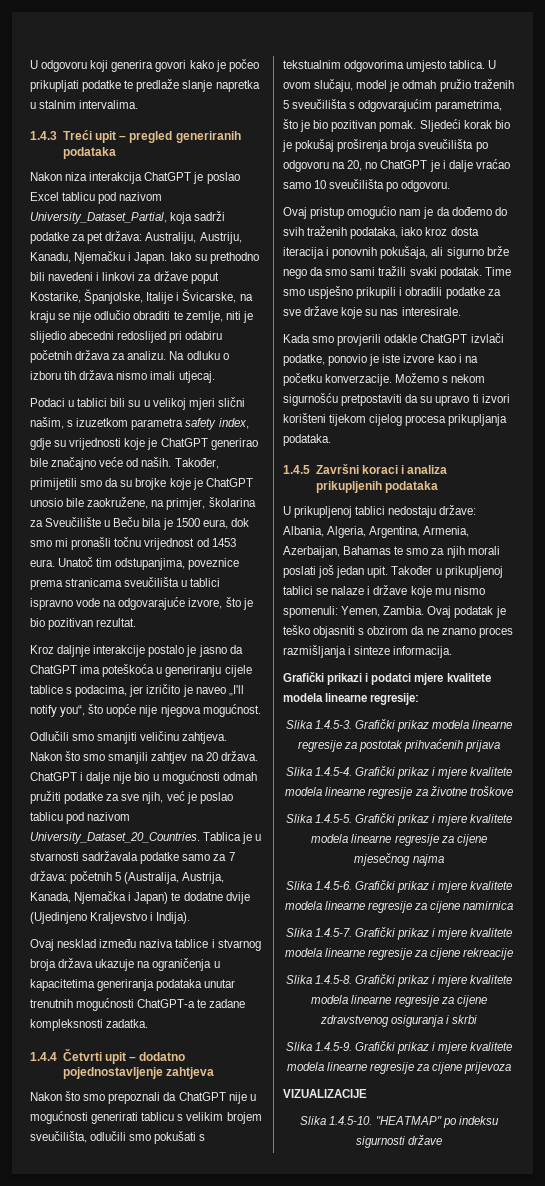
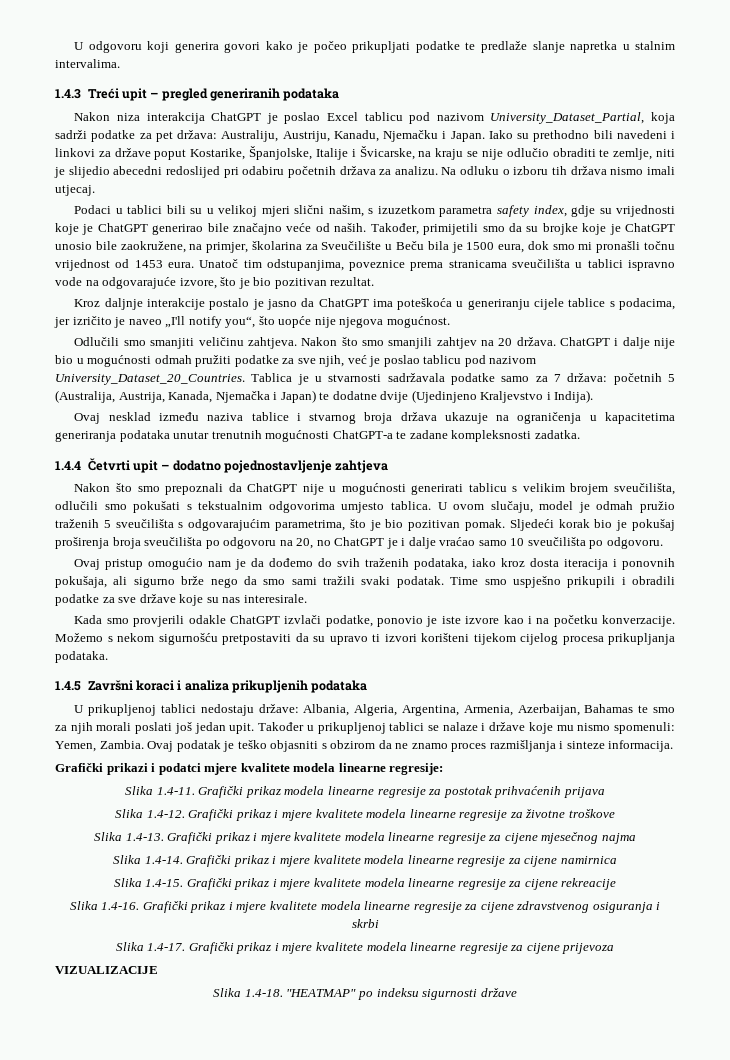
- Slika 1.4.5-3. Grafički prikaz modela linearne regresije za postotak prihvaćenih prijava
+ Slika 1.4-11. Grafički prikaz modela linearne regresije za postotak prihvaćenih prijava
- Slika 1.4.5-4. Grafički prikaz i mjere kvalitete modela linearne regresije za životne troškove
+ Slika 1.4-12. Grafički prikaz i mjere kvalitete modela linearne regresije za životne troškove
- Slika 1.4.5-5. Grafički prikaz i mjere kvalitete modela linearne regresije za cijene mjesečnog najma
+ Slika 1.4-13. Grafički prikaz i mjere kvalitete modela linearne regresije za cijene mjesečnog najma
- Slika 1.4.5-6. Grafički prikaz i mjere kvalitete modela linearne regresije za cijene namirnica
+ Slika 1.4-14. Grafički prikaz i mjere kvalitete modela linearne regresije za cijene namirnica
- Slika 1.4.5-7. Grafički prikaz i mjere kvalitete modela linearne regresije za cijene rekreacije
+ Slika 1.4-15. Grafički prikaz i mjere kvalitete modela linearne regresije za cijene rekreacije
- Slika 1.4.5-8. Grafički prikaz i mjere kvalitete modela linearne regresije za cijene zdravstvenog osiguranja i skrbi
+ Slika 1.4-16. Grafički prikaz i mjere kvalitete modela linearne regresije za cijene zdravstvenog osiguranja i skrbi
- Slika 1.4.5-9. Grafički prikaz i mjere kvalitete modela linearne regresije za cijene prijevoza
+ Slika 1.4-17. Grafički prikaz i mjere kvalitete modela linearne regresije za cijene prijevoza
- Slika 1.4.5-10. "HEATMAP" po indeksu sigurnosti države
+ Slika 1.4-18. "HEATMAP" po indeksu sigurnosti države

